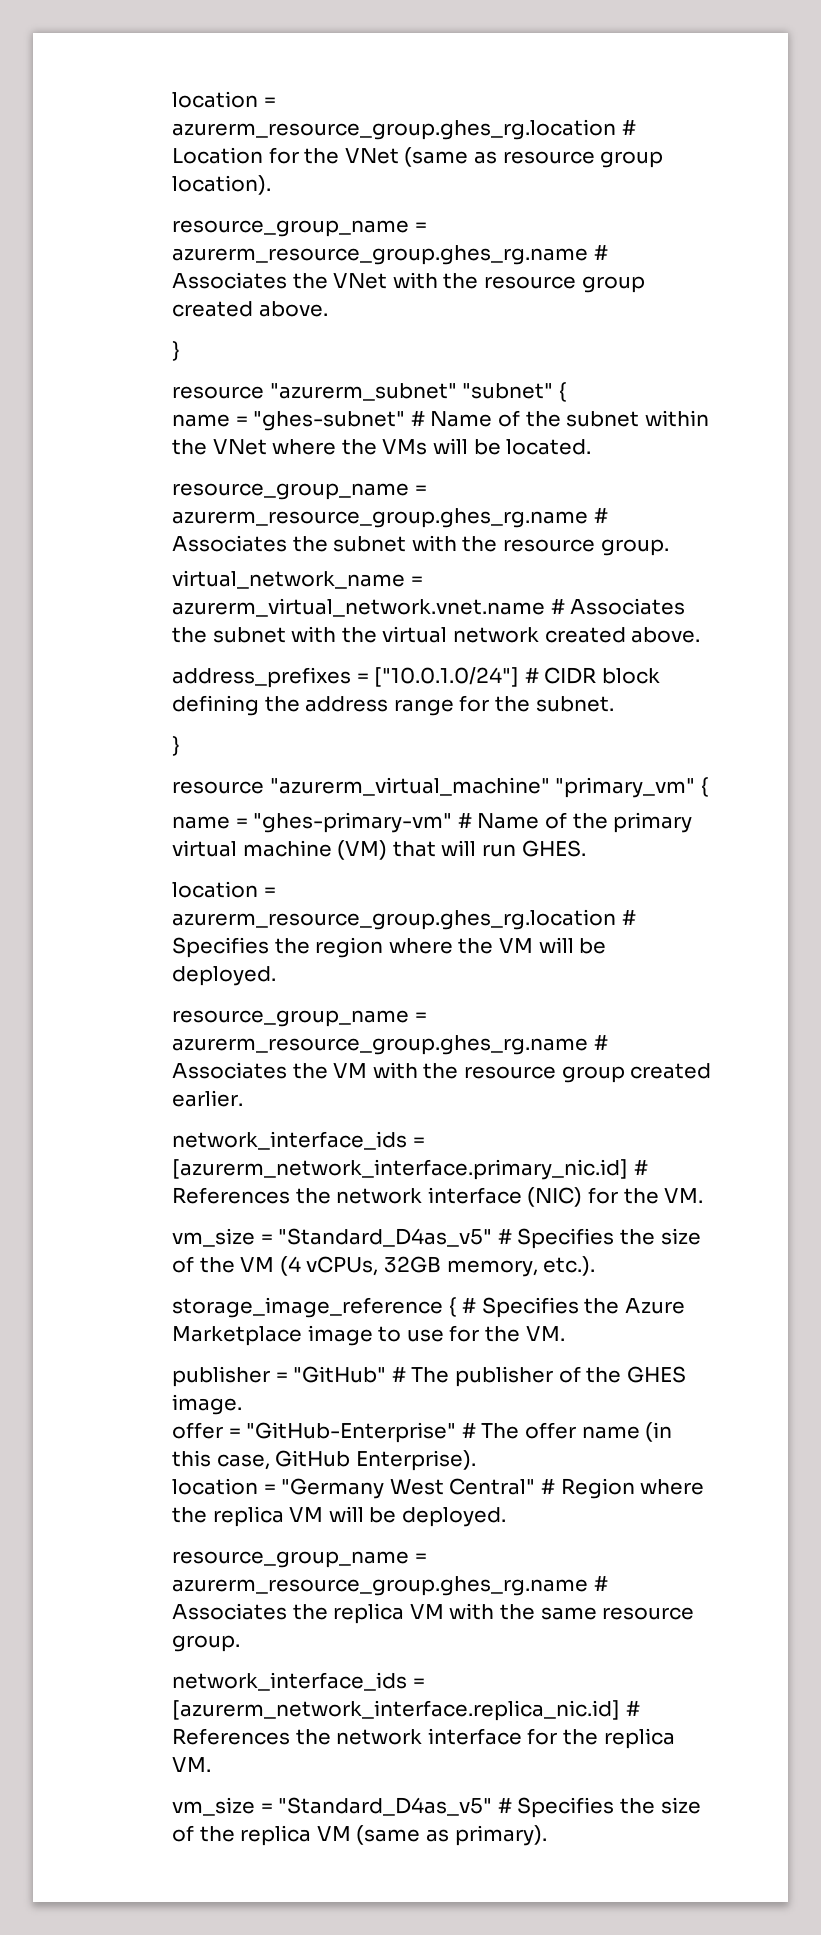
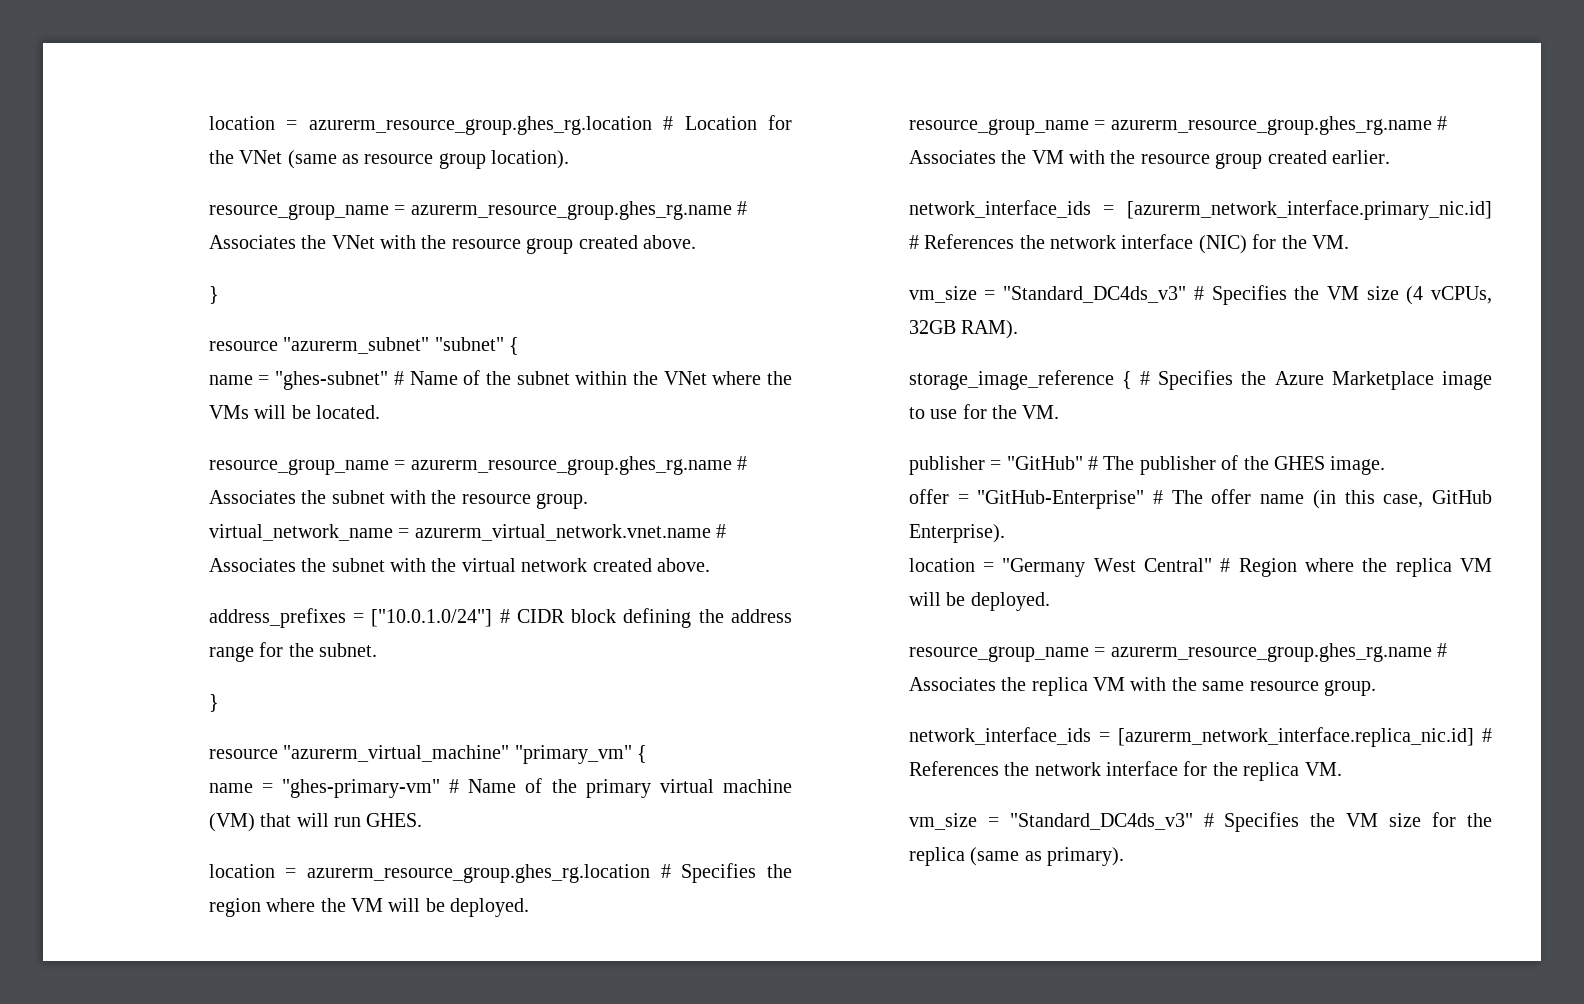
- vm_size = "Standard_D4as_v5" # Specifies the size of the VM (4 vCPUs, 32GB memory, etc.).
+ vm_size = "Standard_DC4ds_v3" # Specifies the VM size (4 vCPUs, 32GB RAM).
- vm_size = "Standard_D4as_v5" # Specifies the size of the replica VM (same as primary).
+ vm_size = "Standard_DC4ds_v3" # Specifies the VM size for the replica (same as primary).

